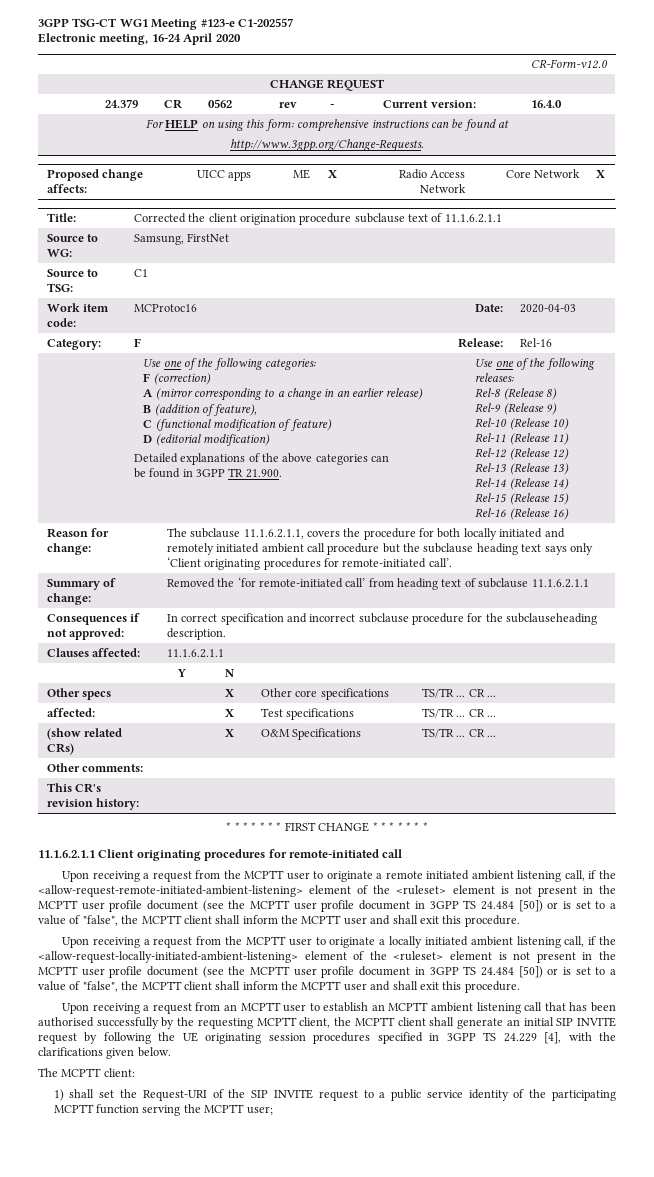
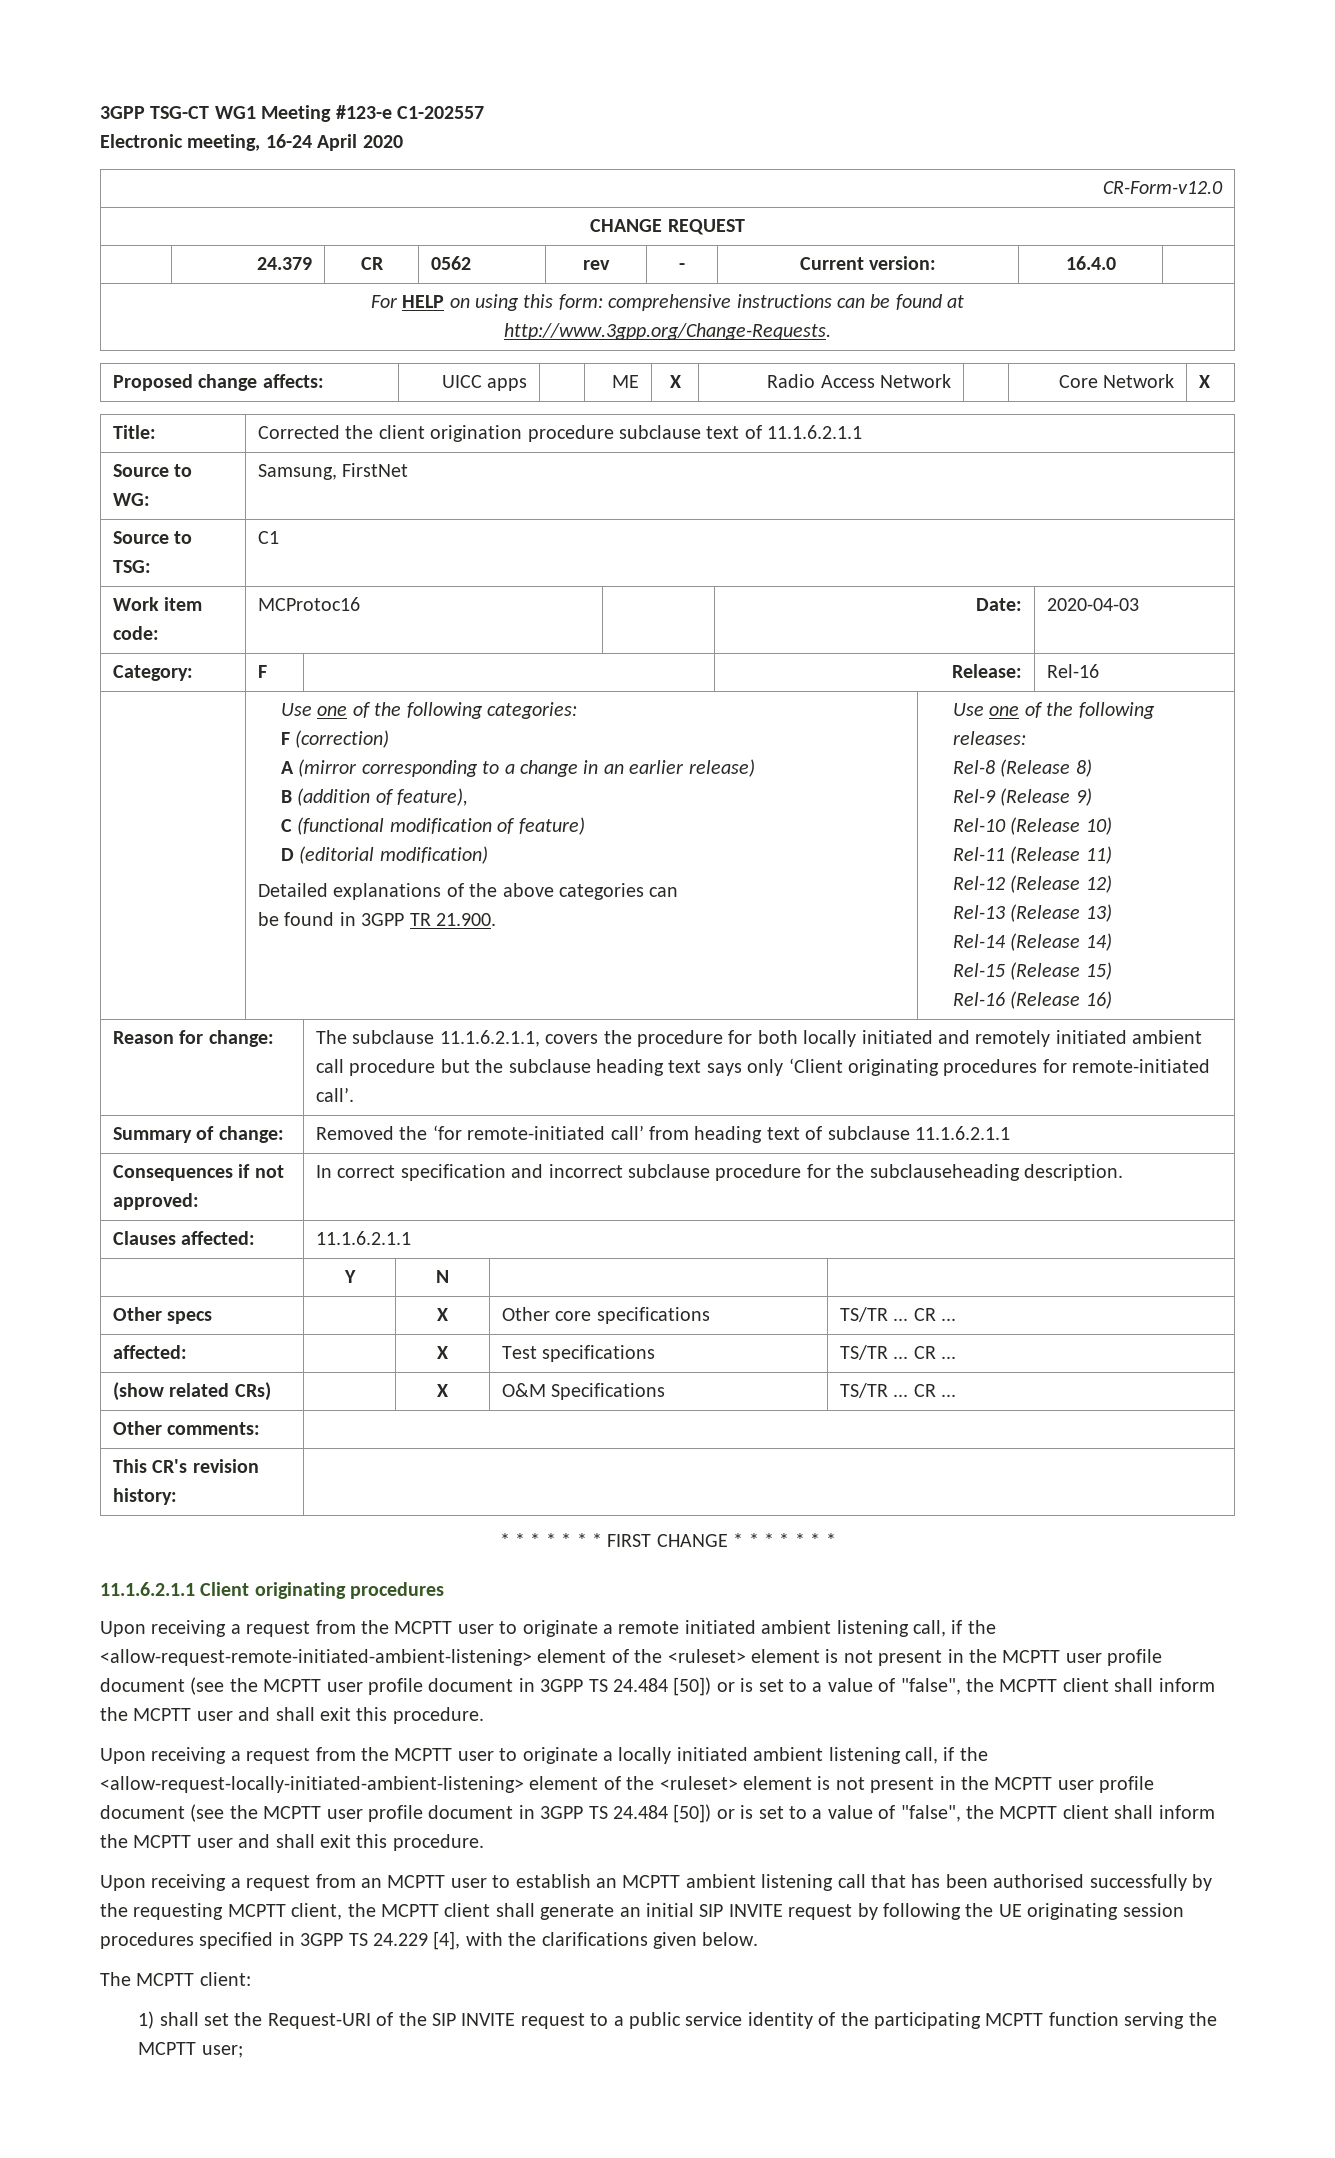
- 11.1.6.2.1.1 Client originating procedures for remote-initiated call
+ 11.1.6.2.1.1 Client originating procedures

